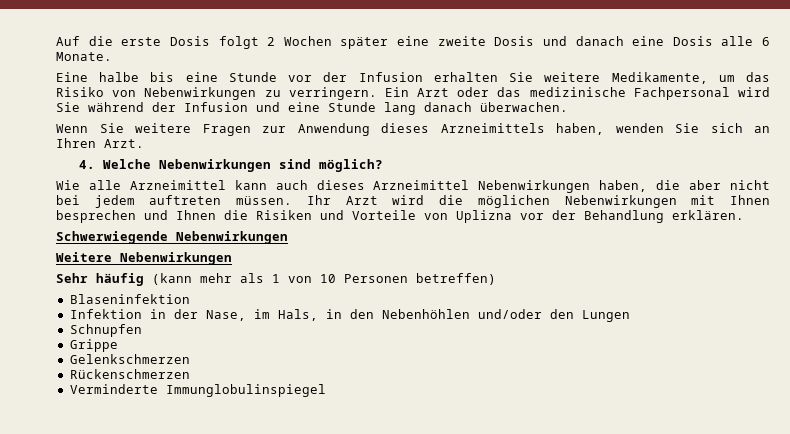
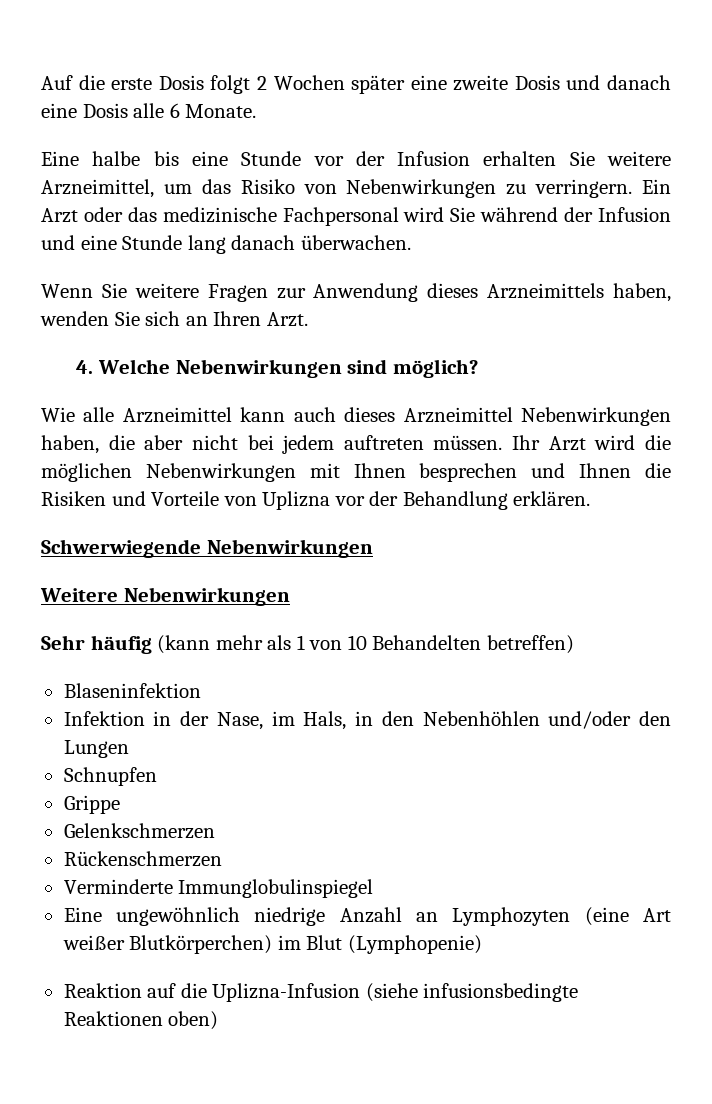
- Eine halbe bis eine Stunde vor der Infusion erhalten Sie weitere Medikamente, um das Risiko von Nebenwirkungen zu verringern.
+ Eine halbe bis eine Stunde vor der Infusion erhalten Sie weitere Arzneimittel, um das Risiko von Nebenwirkungen zu verringern.
- Sehr häufig (kann mehr als 1 von 10 Personen betreffen)
+ Sehr häufig (kann mehr als 1 von 10 Behandelten betreffen)
+ Eine ungewöhnlich niedrige Anzahl an Lymphozyten (eine Art weißer Blutkörperchen) im Blut (Lymphopenie)
+ Reaktion auf die Uplizna-Infusion (siehe infusionsbedingte Reaktionen oben)

